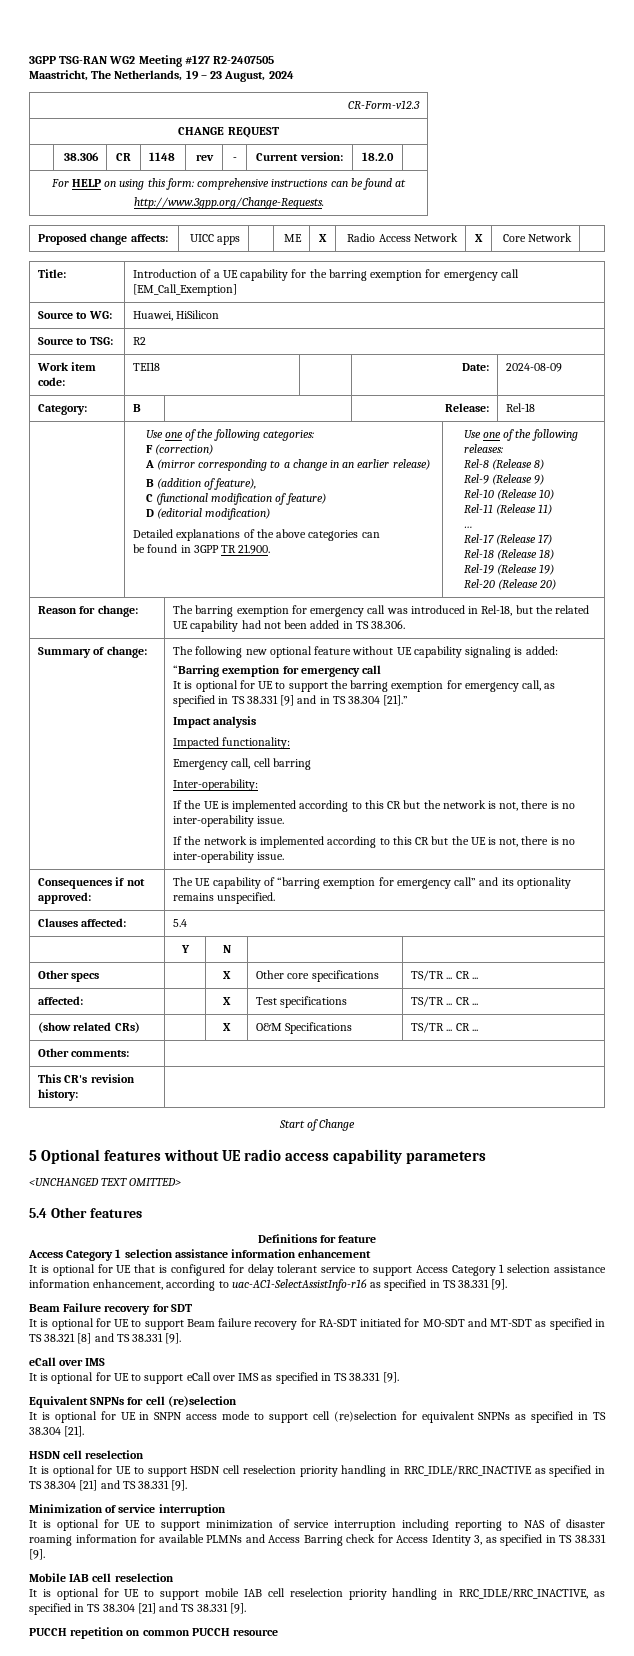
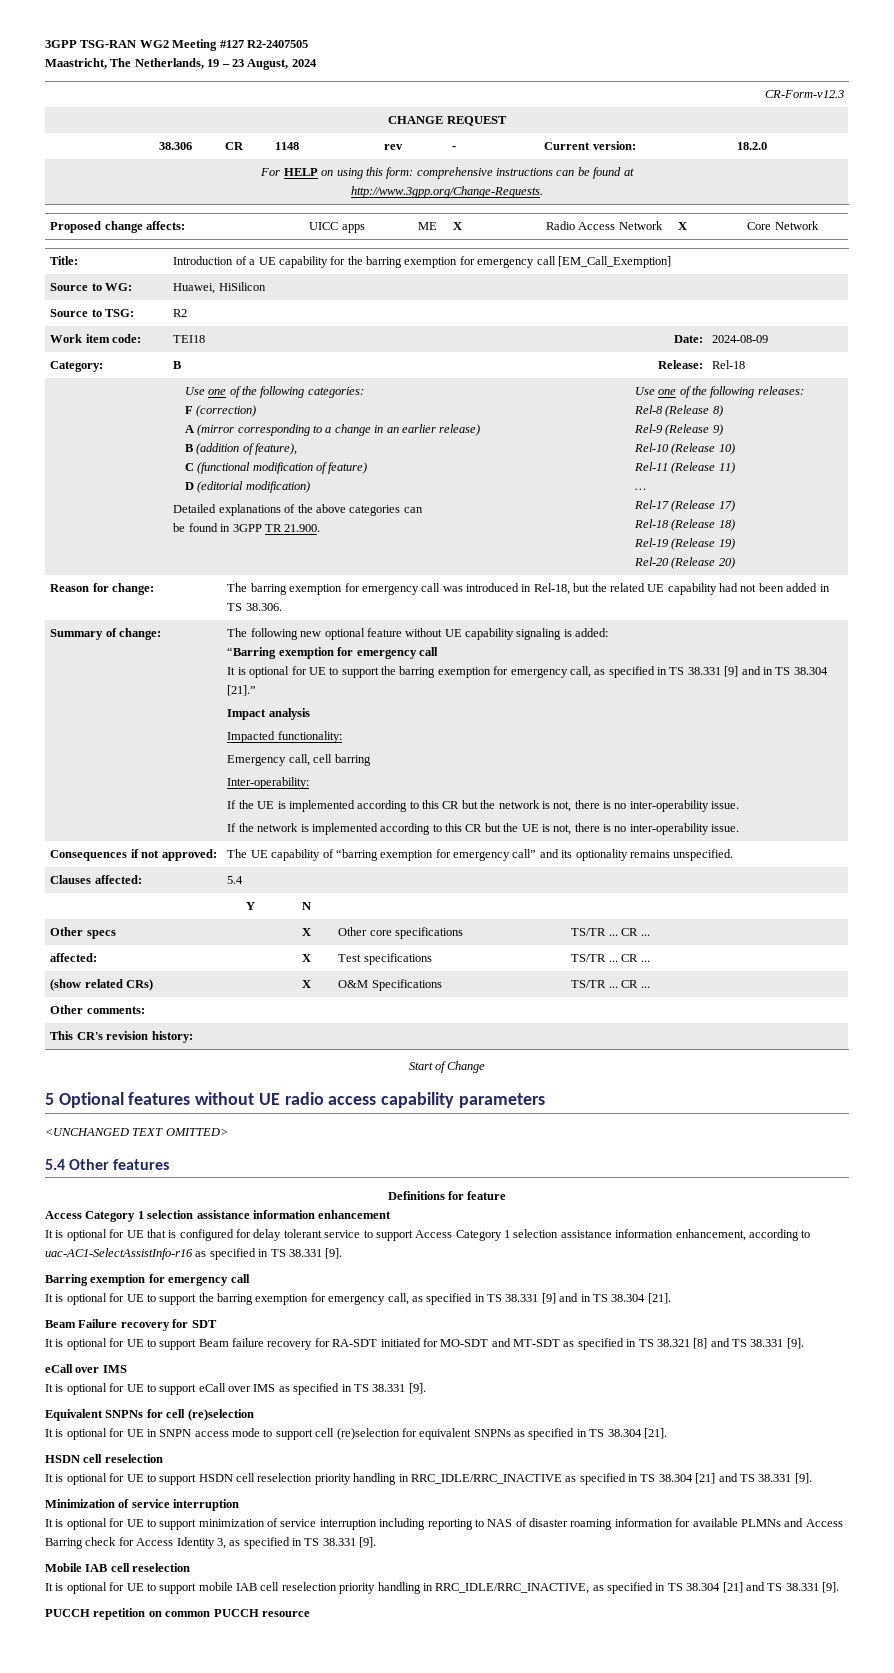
+ Barring exemption for emergency call
+ It is optional for UE to support the barring exemption for emergency call, as specified in TS 38.331 [9] and in TS 38.304 [21].

